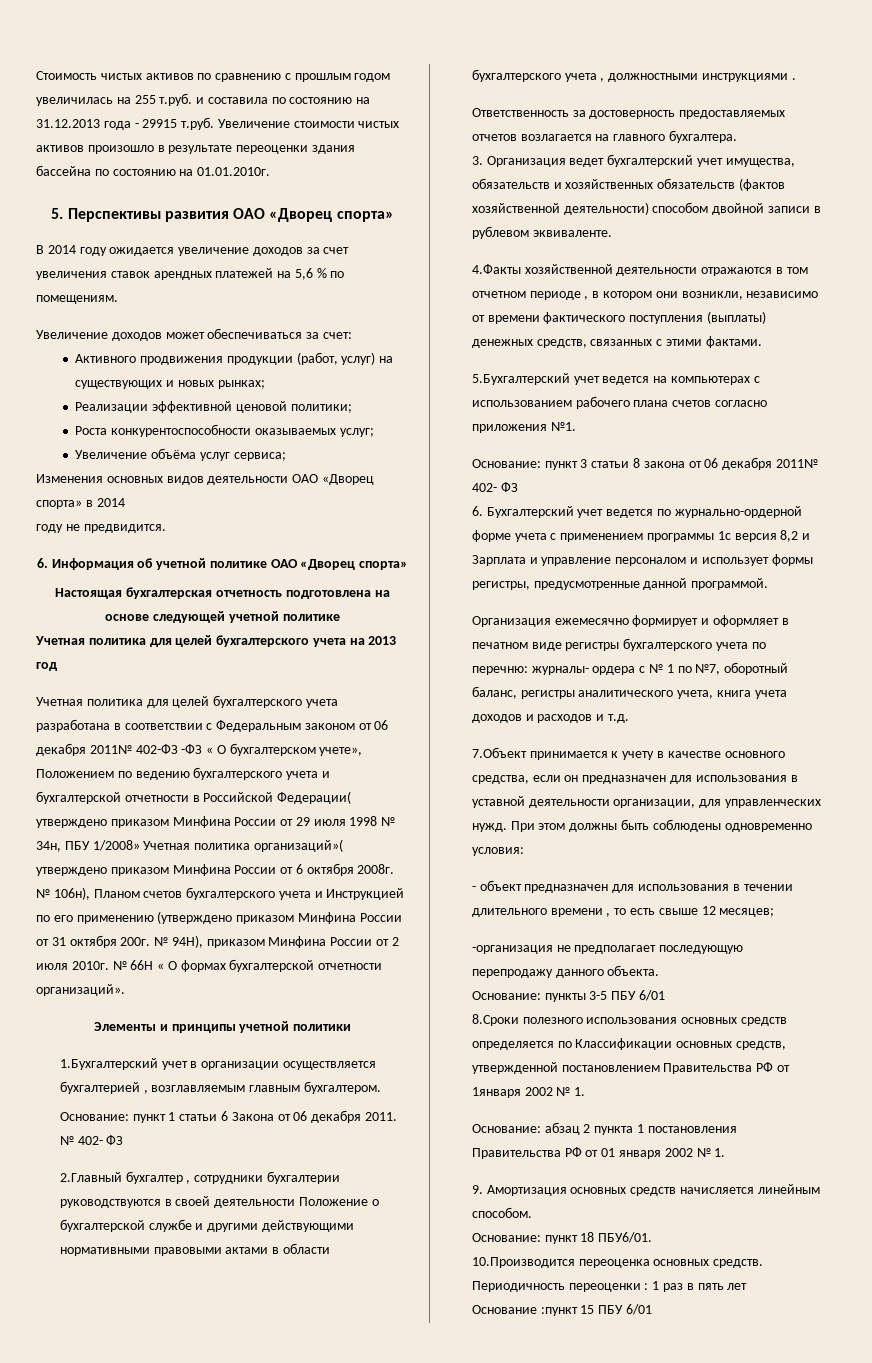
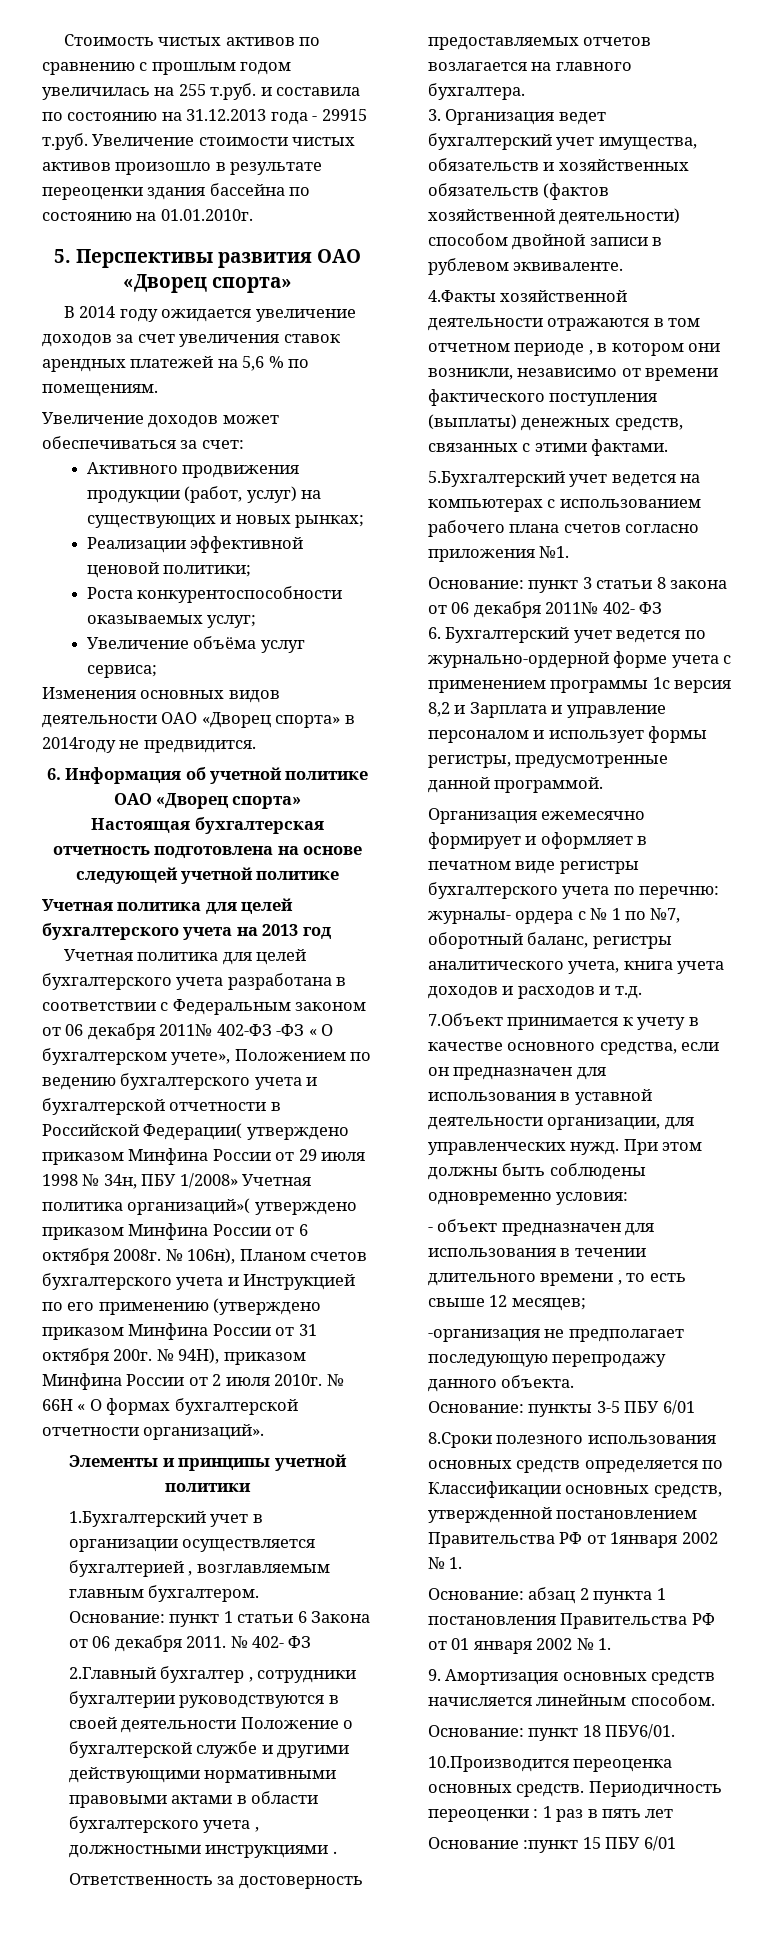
- Изменения основных видов деятельности ОАО «Дворец спорта» в 2014
- году не предвидится.
+ Изменения основных видов деятельности ОАО «Дворец спорта» в 2014году не предвидится.

